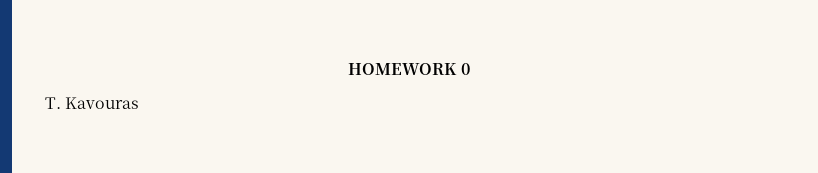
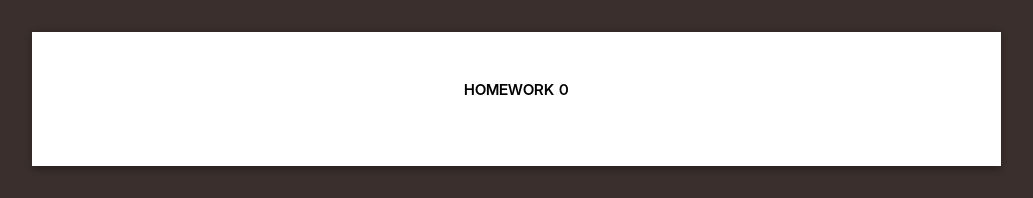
- T. Kavouras

